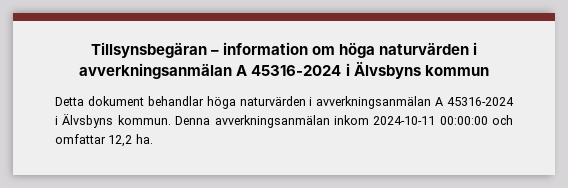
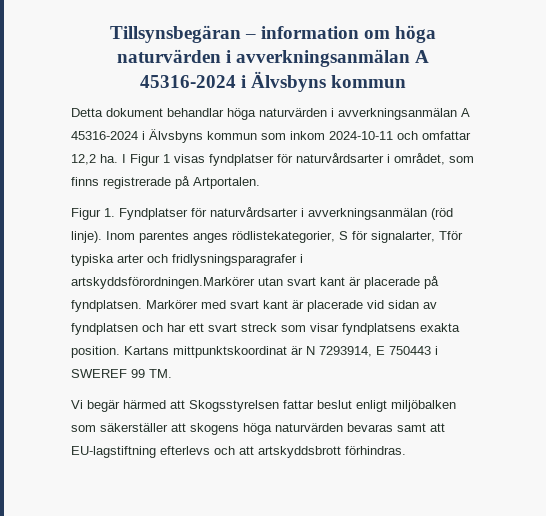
- Detta dokument behandlar höga naturvärden i avverkningsanmälan A 45316-2024 i Älvsbyns kommun. Denna avverkningsanmälan inkom 2024-10-11 00:00:00 och omfattar 12,2 ha.
+ Detta dokument behandlar höga naturvärden i avverkningsanmälan A 45316-2024 i Älvsbyns kommun som inkom 2024-10-11 och omfattar 12,2 ha.
+ I Figur 1 visas fyndplatser för naturvårdsarter i området, som finns registrerade på Artportalen.
+ Figur 1. Fyndplatser för naturvårdsarter i avverkningsanmälan (röd linje). Inom parentes anges rödlistekategorier, S för signalarter, Tför typiska arter och fridlysningsparagrafer i artskyddsförordningen.Markörer utan svart kant är placerade på fyndplatsen. Markörer med svart kant är placerade vid sidan av fyndplatsen och har ett svart streck som visar fyndplatsens exakta position. Kartans mittpunktskoordinat är N 7293914, E 750443 i SWEREF 99 TM.
+ Vi begär härmed att Skogsstyrelsen fattar beslut enligt miljöbalken som säkerställer att skogens höga naturvärden bevaras samt att EU-lagstiftning efterlevs och att artskyddsbrott förhindras.

